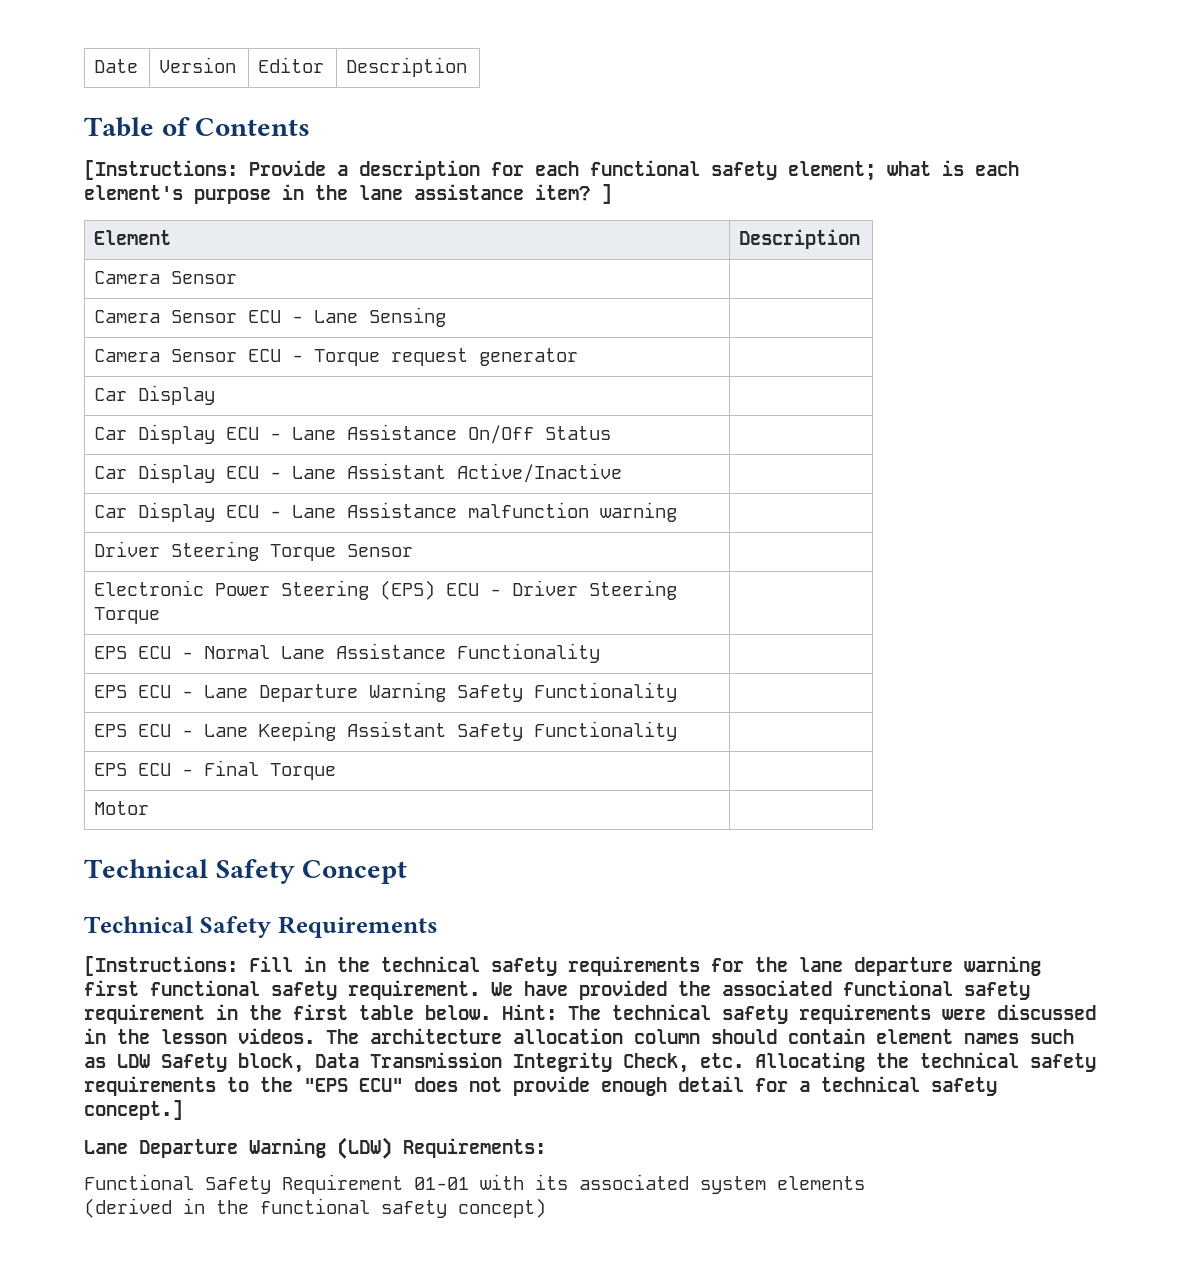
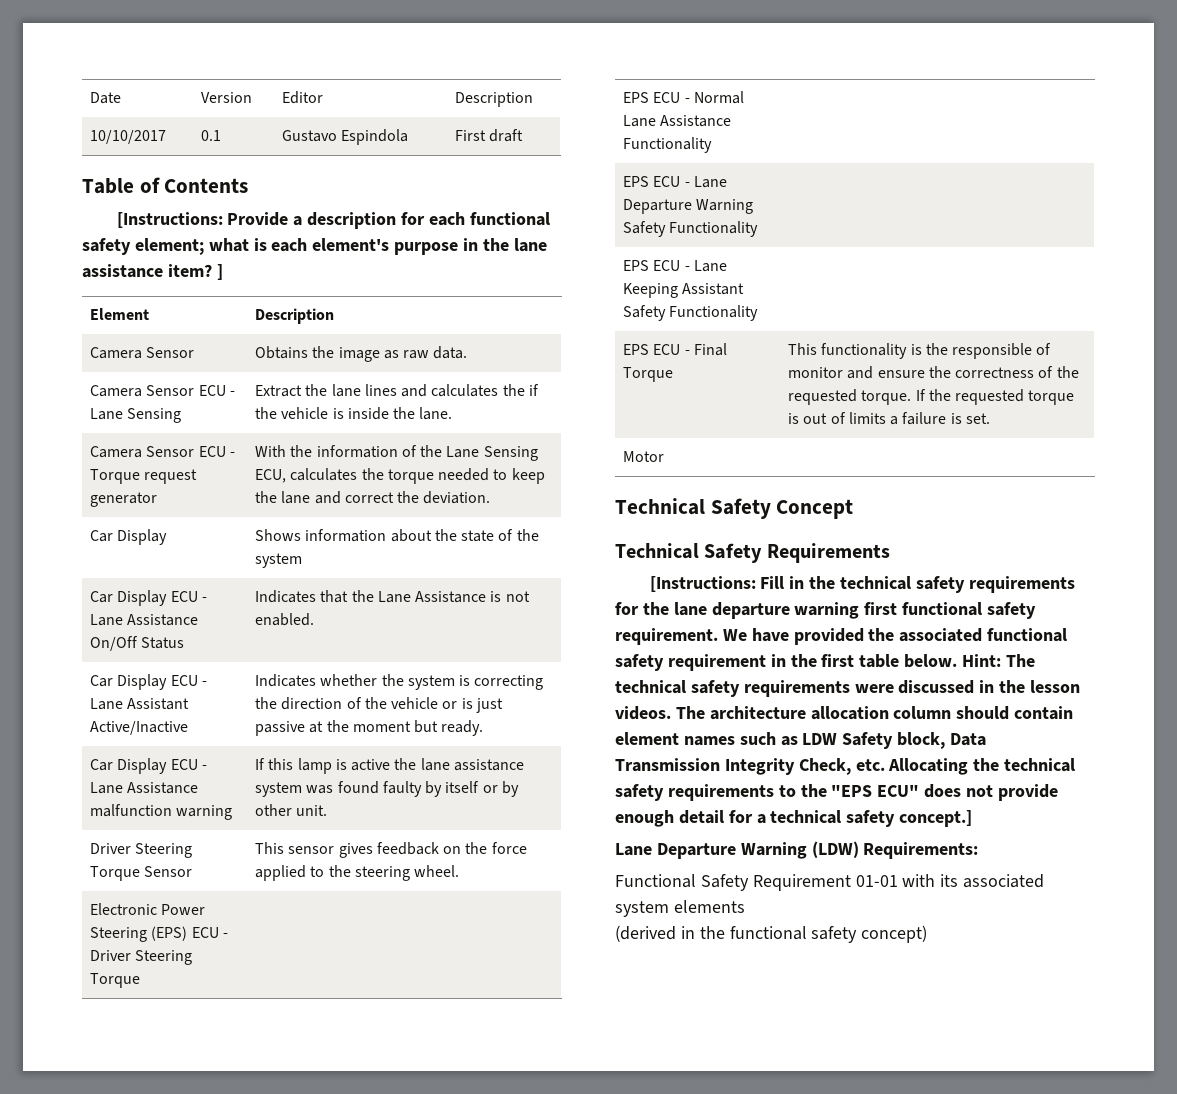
+ 10/10/2017 | 0.1 | Gustavo Espindola | First draft
- Camera Sensor |
+ Camera Sensor | Obtains the image as raw data.
- Camera Sensor ECU - Lane Sensing |
+ Camera Sensor ECU - Lane Sensing | Extract the lane lines and calculates the if the vehicle is inside the lane.
- Camera Sensor ECU - Torque request generator |
- Car Display |
+ Camera Sensor ECU - Torque request generator | With the information of the Lane Sensing ECU, calculates the torque needed to keep the lane and correct the deviation.
+ Car Display | Shows information about the state of the system
- Car Display ECU - Lane Assistance On/Off Status |
+ Car Display ECU - Lane Assistance On/Off Status | Indicates that the Lane Assistance is not enabled.
- Car Display ECU - Lane Assistant Active/Inactive |
+ Car Display ECU - Lane Assistant Active/Inactive | Indicates whether the system is correcting the direction of the vehicle or is just passive at the moment but ready.
- Car Display ECU - Lane Assistance malfunction warning |
- Driver Steering Torque Sensor |
+ Car Display ECU - Lane Assistance malfunction warning | If this lamp is active the lane assistance system was found faulty by itself or by other unit.
+ Driver Steering Torque Sensor | This sensor gives feedback on the force applied to the steering wheel.
- EPS ECU - Final Torque |
+ EPS ECU - Final Torque | This functionality is the responsible of monitor and ensure the correctness of the requested torque. If the requested torque is out of limits a failure is set.

